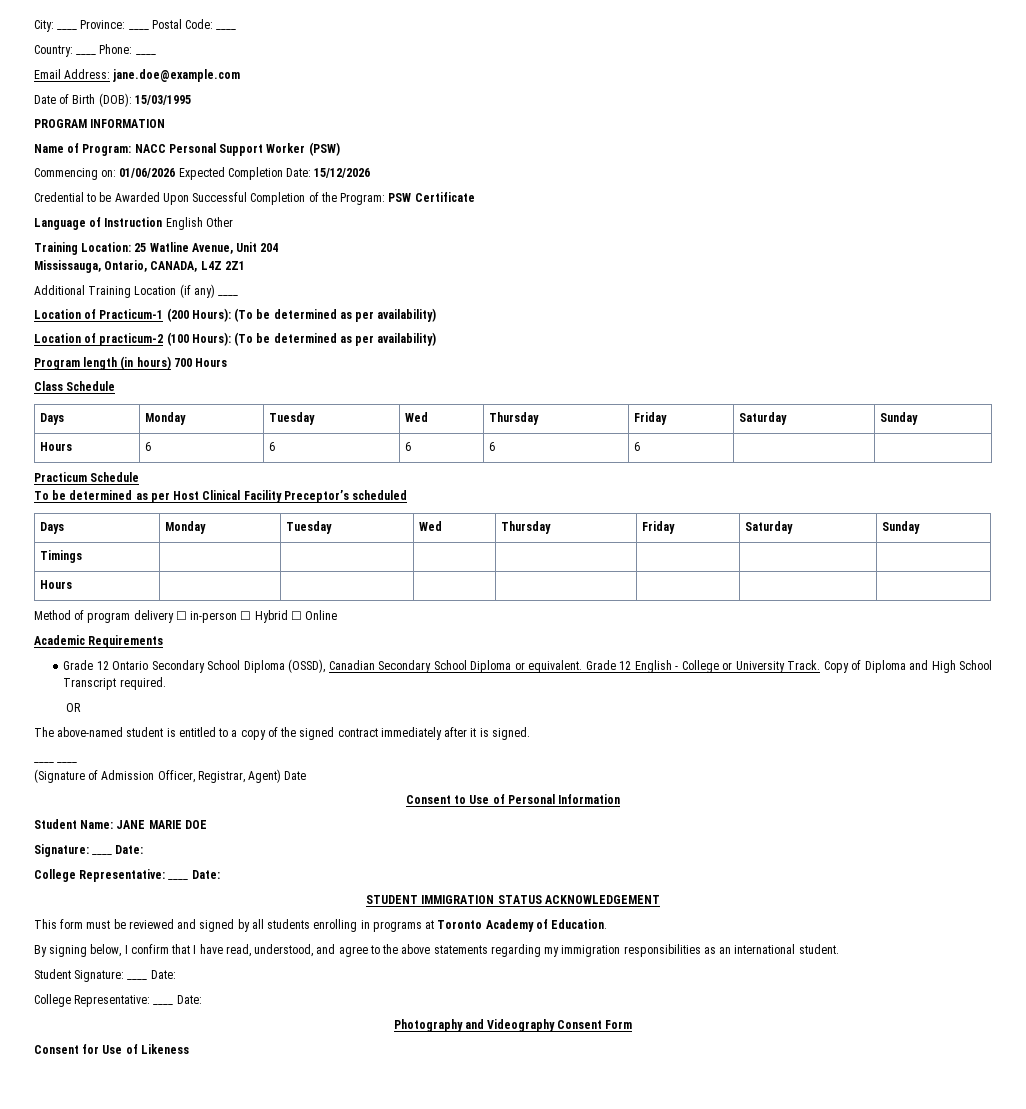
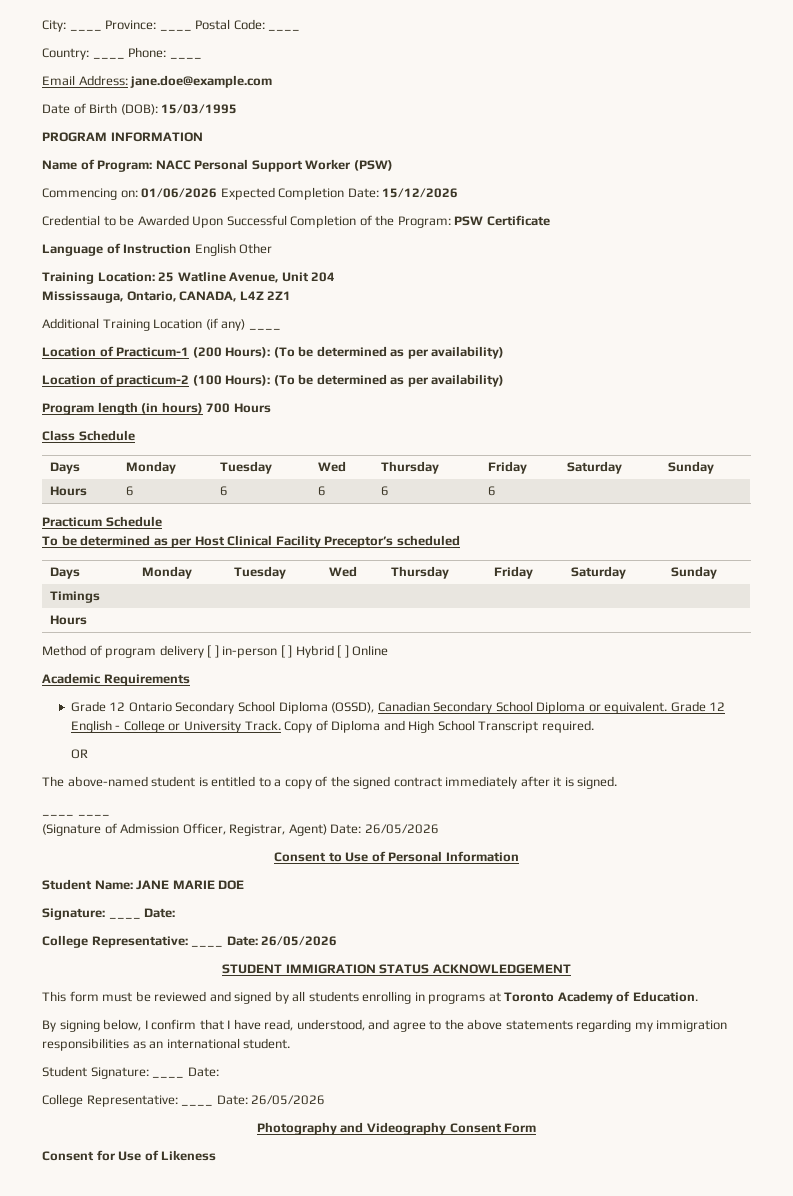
- Method of program delivery ☐ in-person ☐ Hybrid ☐ Online
+ Method of program delivery [ ] in-person [ ] Hybrid [ ] Online
- (Signature of Admission Officer, Registrar, Agent) Date
+ (Signature of Admission Officer, Registrar, Agent) Date: 26/05/2026
  Student Name: JANE MARIE DOE
  Signature: ____ Date:
- College Representative: ____ Date:
+ College Representative: ____ Date: 26/05/2026
  Student Signature: ____ Date:
- College Representative: ____ Date:
+ College Representative: ____ Date: 26/05/2026

